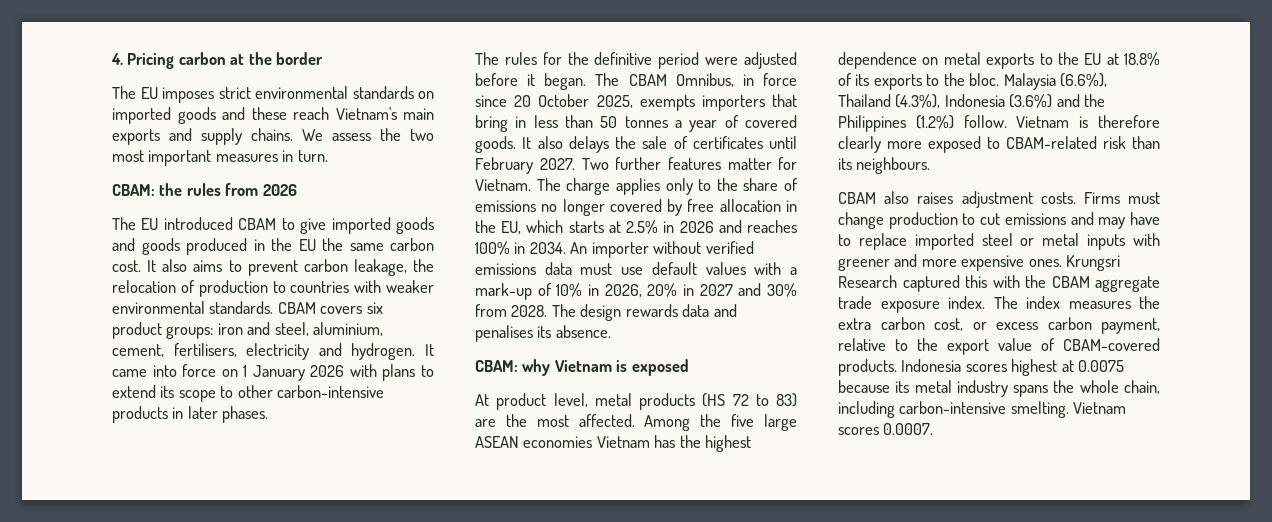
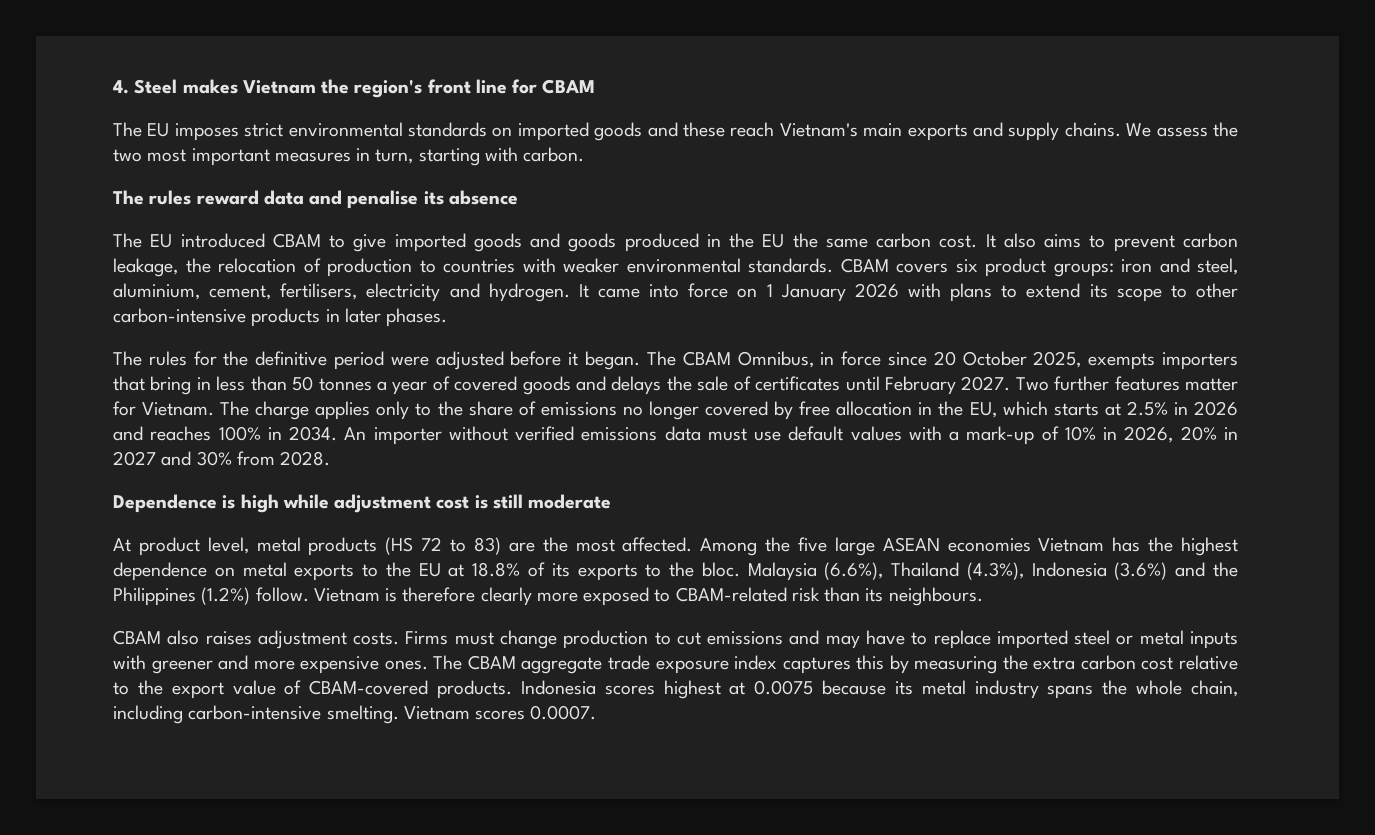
- 4. Pricing carbon at the border
+ 4. Steel makes Vietnam the region's front line for CBAM
- We assess the two most important measures in turn.
- CBAM: the rules from 2026
+ We assess the two most important measures in turn, starting with carbon.
+ The rules reward data and penalise its absence
- The CBAM Omnibus, in force since 20 October 2025, exempts importers that bring in less than 50 tonnes a year of covered goods. It also delays the sale of certificates until February 2027.
+ The CBAM Omnibus, in force since 20 October 2025, exempts importers that bring in less than 50 tonnes a year of covered goods and delays the sale of certificates until February 2027.
- An importer without verified emissions data must use default values with a mark-up of 10% in 2026, 20% in 2027 and 30% from 2028. The design rewards data and penalises its absence.
- CBAM: why Vietnam is exposed
+ An importer without verified emissions data must use default values with a mark-up of 10% in 2026, 20% in 2027 and 30% from 2028.
+ Dependence is high while adjustment cost is still moderate
- Krungsri Research captured this with the CBAM aggregate trade exposure index. The index measures the extra carbon cost, or excess carbon payment, relative to the export value of CBAM-covered products.
+ The CBAM aggregate trade exposure index captures this by measuring the extra carbon cost relative to the export value of CBAM-covered products.

